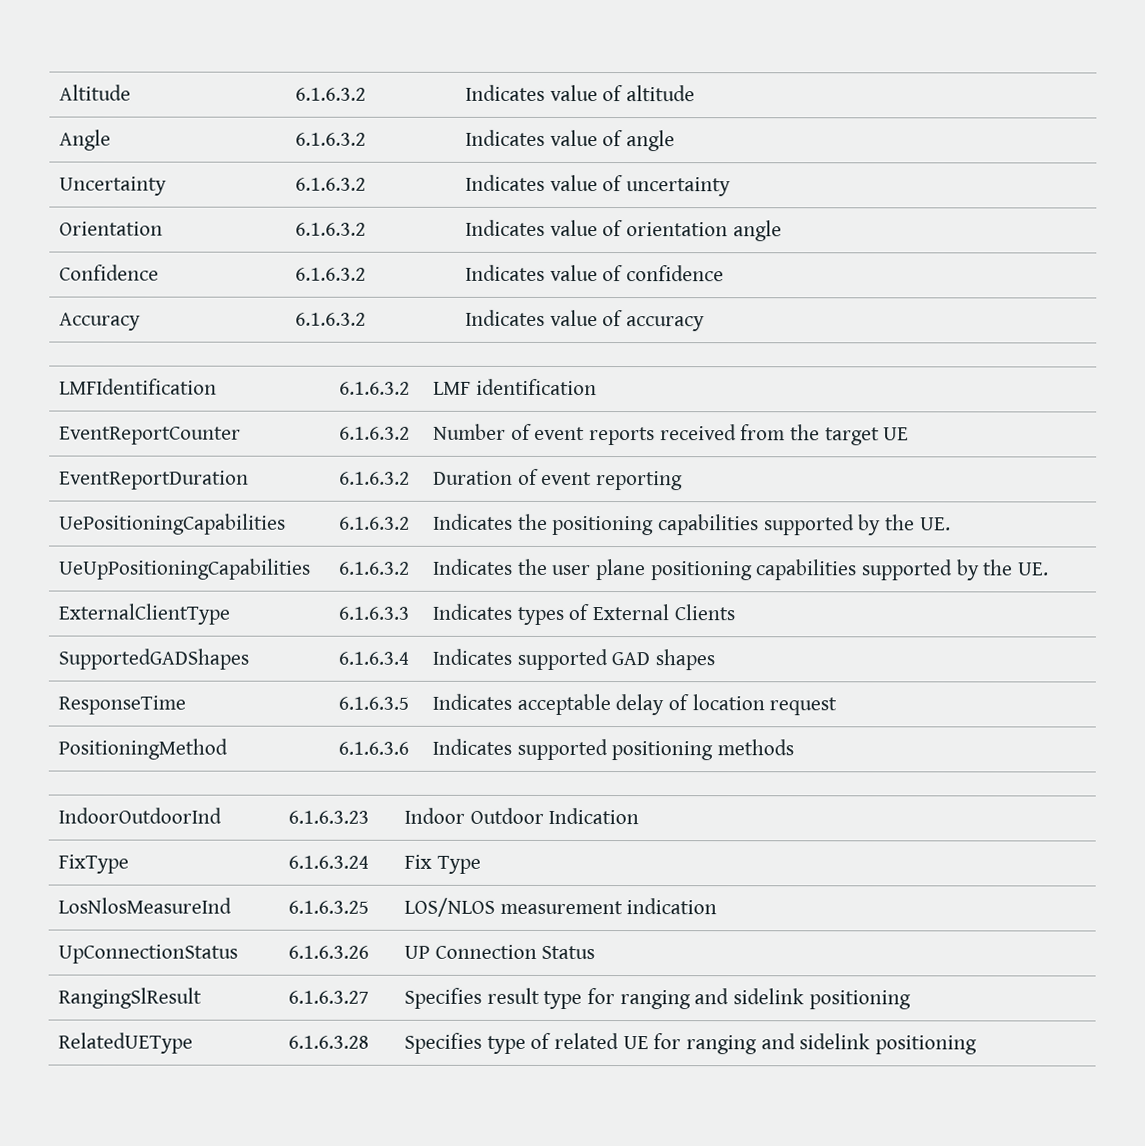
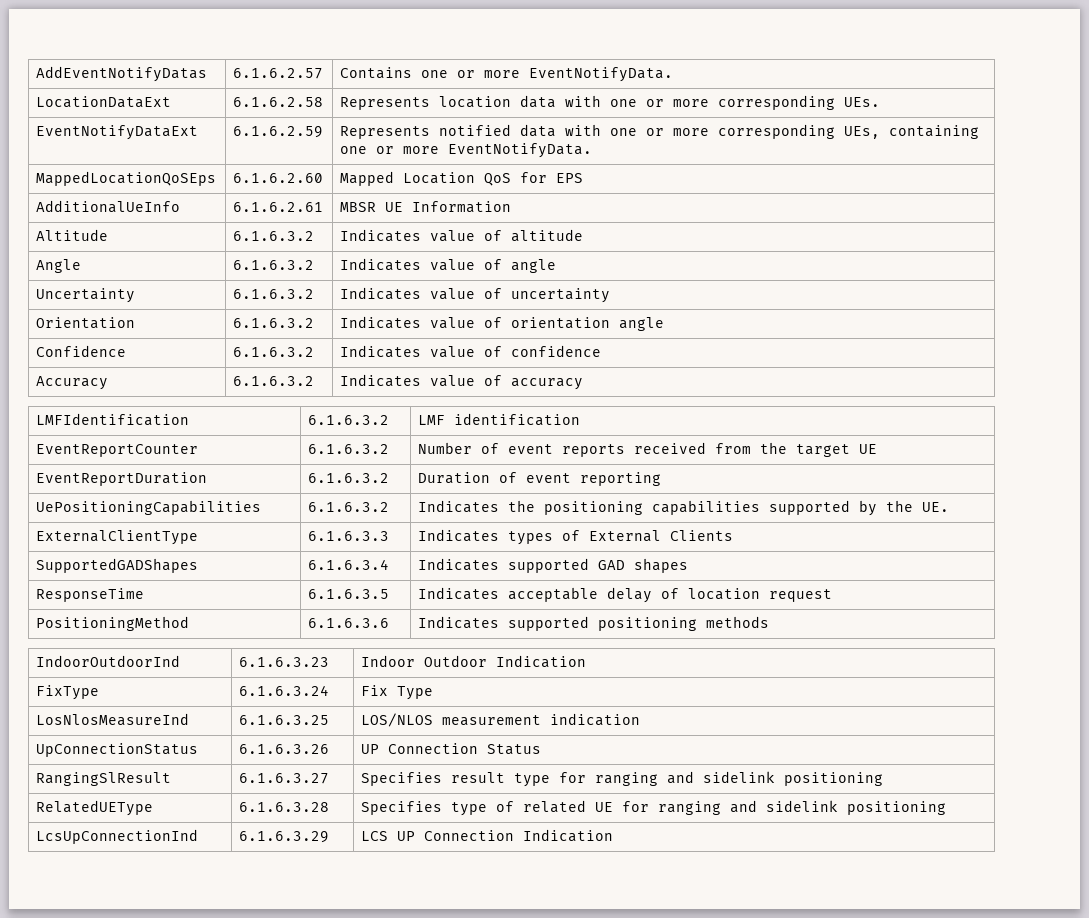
+ AddEventNotifyDatas | 6.1.6.2.57 | Contains one or more EventNotifyData.
+ LocationDataExt | 6.1.6.2.58 | Represents location data with one or more corresponding UEs.
+ EventNotifyDataExt | 6.1.6.2.59 | Represents notified data with one or more corresponding UEs, containing one or more EventNotifyData.
+ MappedLocationQoSEps | 6.1.6.2.60 | Mapped Location QoS for EPS
+ AdditionalUeInfo | 6.1.6.2.61 | MBSR UE Information
- UeUpPositioningCapabilities | 6.1.6.3.2 | Indicates the user plane positioning capabilities supported by the UE.
+ LcsUpConnectionInd | 6.1.6.3.29 | LCS UP Connection Indication

